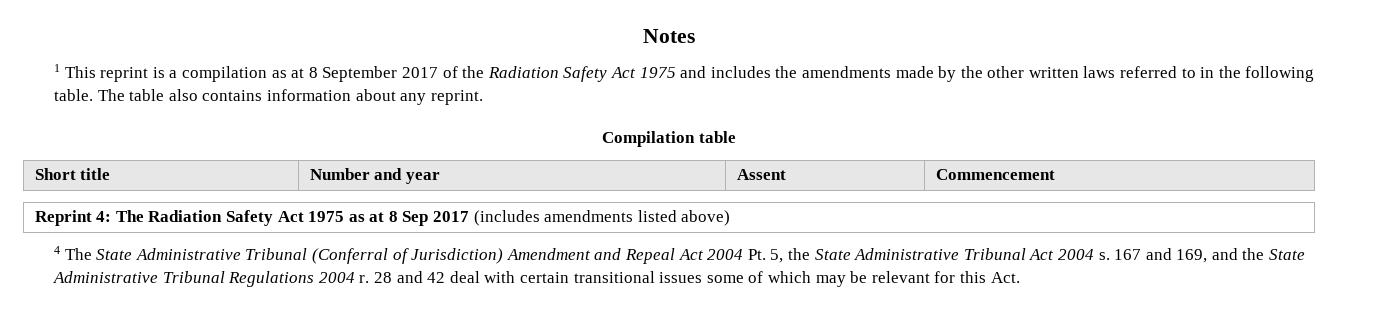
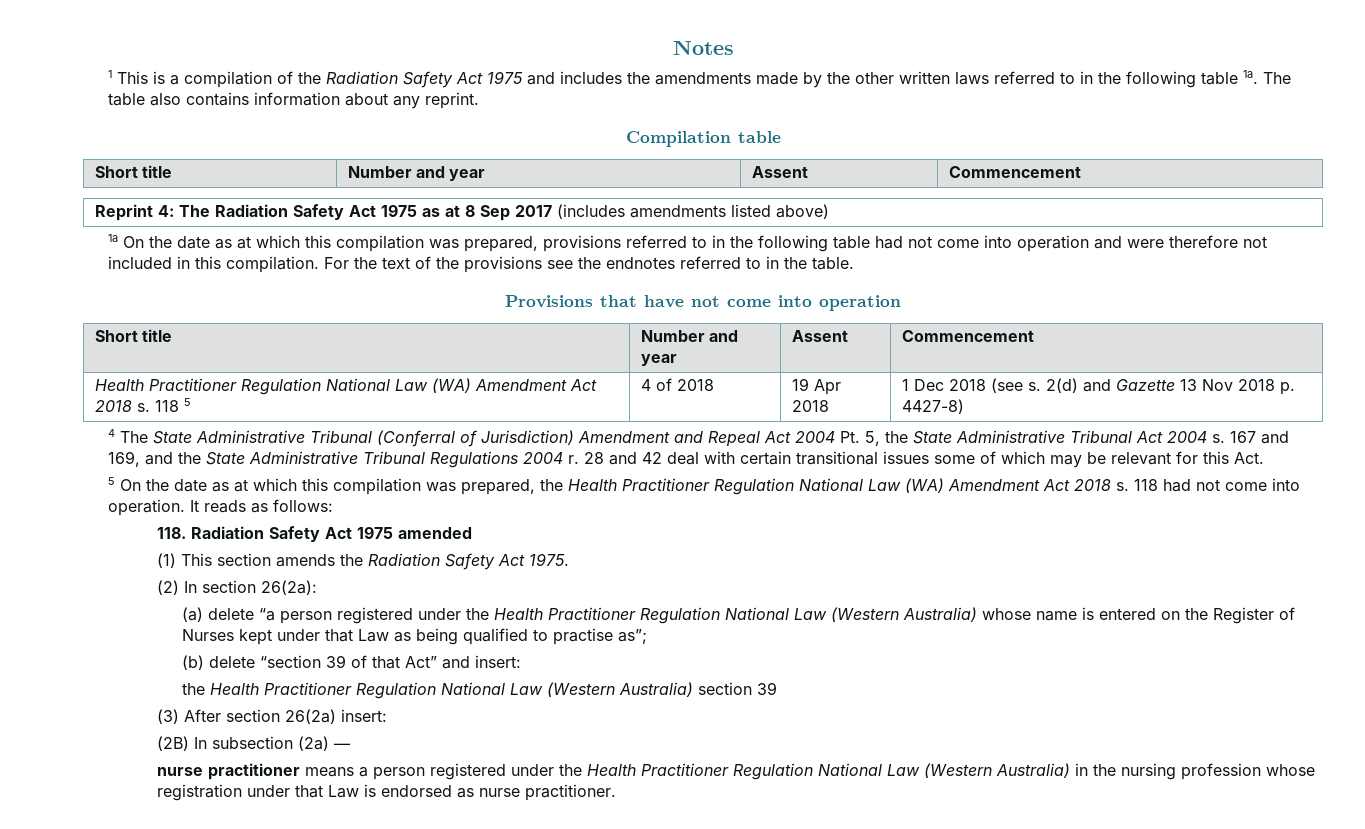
- 1 This reprint is a compilation as at 8 September 2017 of the Radiation Safety Act 1975 and includes the amendments made by the other written laws referred to in the following table.
+ 1 This is a compilation of the Radiation Safety Act 1975 and includes the amendments made by the other written laws referred to in the following table 1a.
+ 1a On the date as at which this compilation was prepared, provisions referred to in the following table had not come into operation and were therefore not included in this compilation. For the text of the provisions see the endnotes referred to in the table.
+ Provisions that have not come into operation
+ Short title | Number and year | Assent | Commencement
+ Health Practitioner Regulation National Law (WA) Amendment Act 2018 s. 118 5 | 4 of 2018 | 19 Apr 2018 | 1 Dec 2018 (see s. 2(d) and Gazette 13 Nov 2018 p. 4427-8)
+ 5 On the date as at which this compilation was prepared, the Health Practitioner Regulation National Law (WA) Amendment Act 2018 s. 118 had not come into operation. It reads as follows:
+ 118. Radiation Safety Act 1975 amended
+ (1) This section amends the Radiation Safety Act 1975.
+ (2) In section 26(2a):
+ (a) delete “a person registered under the Health Practitioner Regulation National Law (Western Australia) whose name is entered on the Register of Nurses kept under that Law as being qualified to practise as”;
+ (b) delete “section 39 of that Act” and insert:
+ the Health Practitioner Regulation National Law (Western Australia) section 39
+ (3) After section 26(2a) insert:
+ (2B) In subsection (2a) —
+ nurse practitioner means a person registered under the Health Practitioner Regulation National Law (Western Australia) in the nursing profession whose registration under that Law is endorsed as nurse practitioner.

